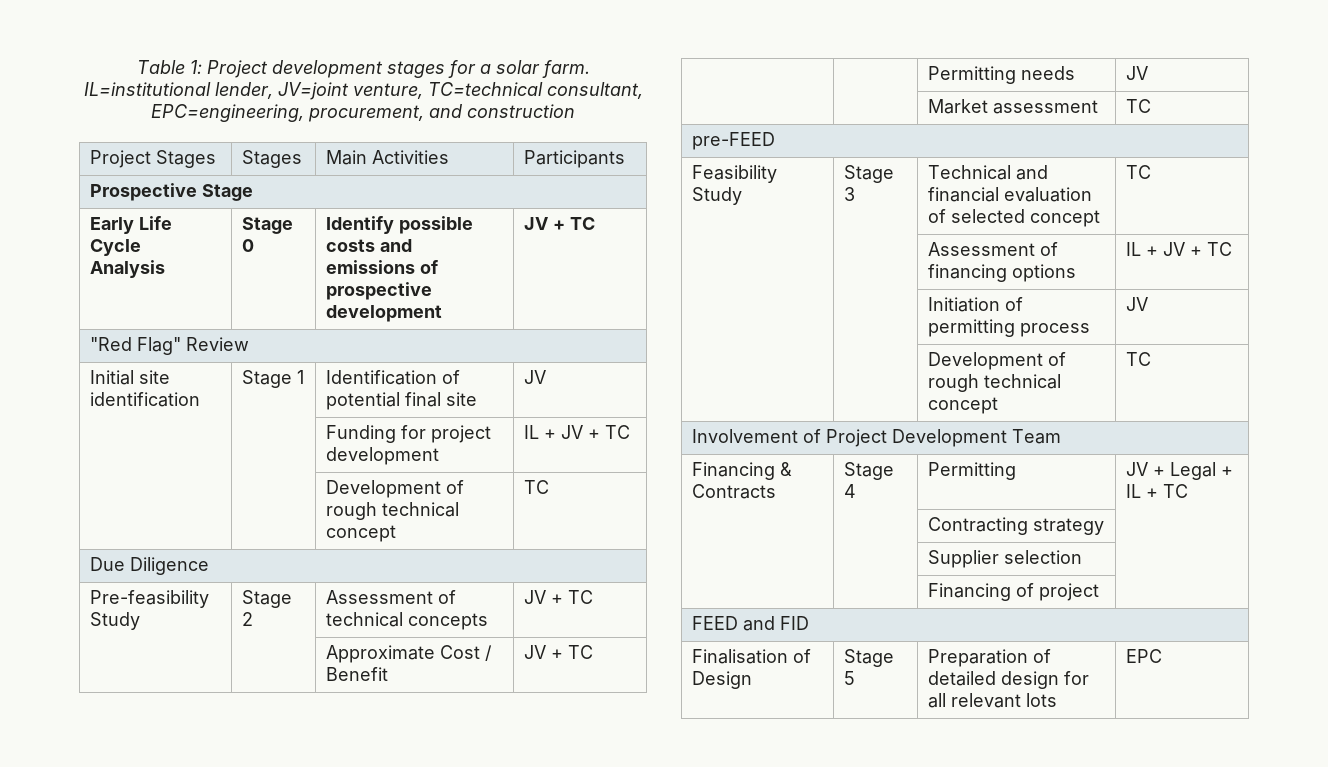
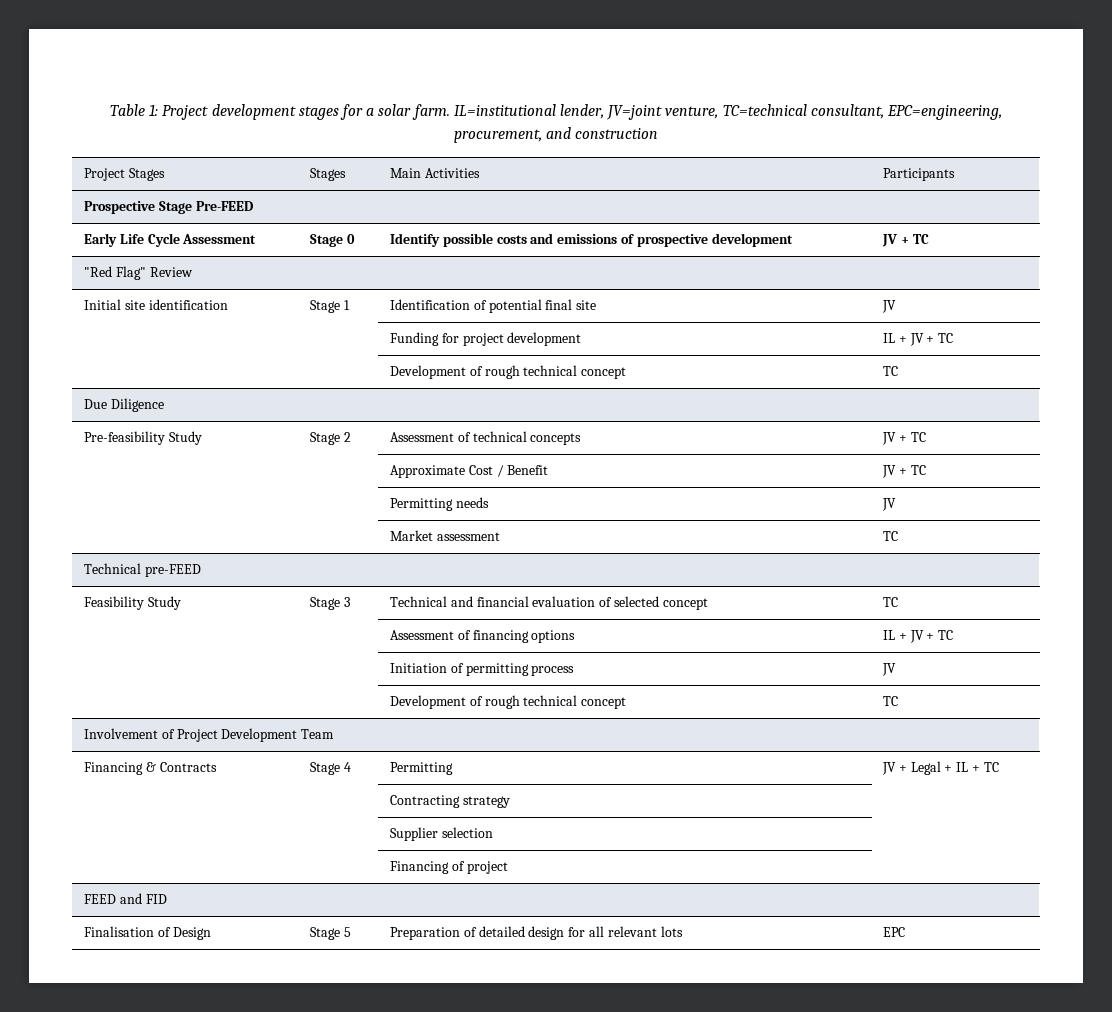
- Prospective Stage
+ Prospective Stage Pre-FEED
- Early Life Cycle Analysis | Stage 0 | Identify possible costs and emissions of prospective development | JV + TC
+ Early Life Cycle Assessment | Stage 0 | Identify possible costs and emissions of prospective development | JV + TC
- pre-FEED
+ Technical pre-FEED

